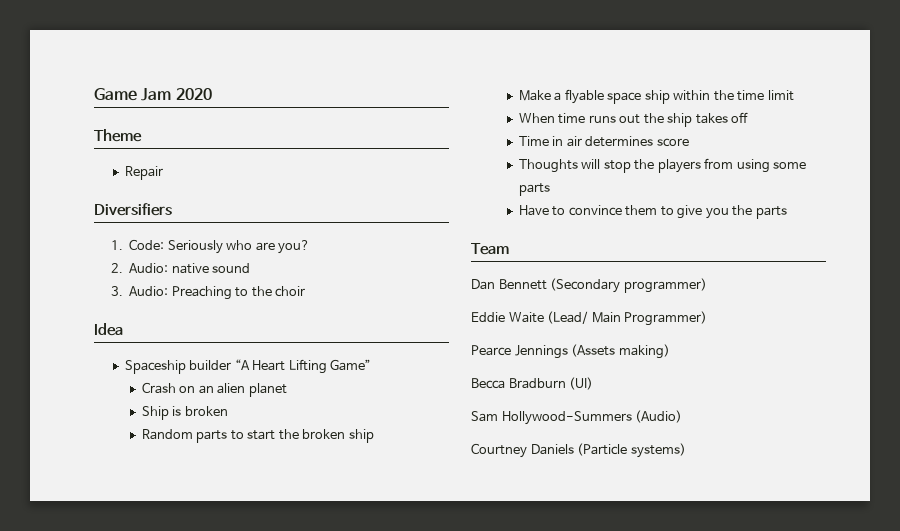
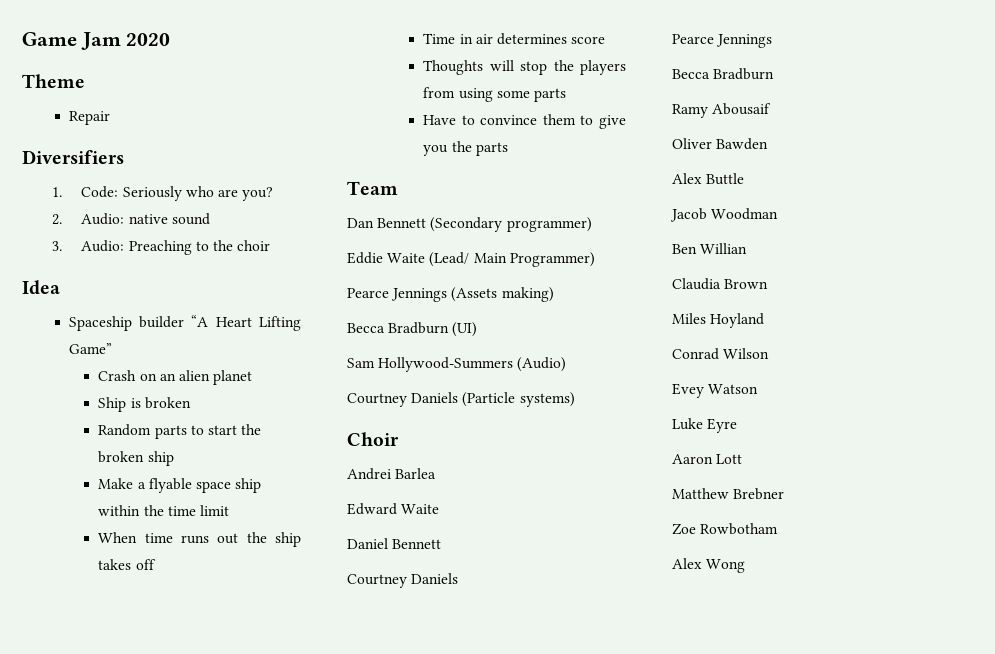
+ Choir
+ Andrei Barlea
+ Edward Waite
+ Daniel Bennett
+ Courtney Daniels
+ Pearce Jennings
+ Becca Bradburn
+ Ramy Abousaif
+ Oliver Bawden
+ Alex Buttle
+ Jacob Woodman
+ Ben Willian
+ Claudia Brown
+ Miles Hoyland
+ Conrad Wilson
+ Evey Watson
+ Luke Eyre
+ Aaron Lott
+ Matthew Brebner
+ Zoe Rowbotham
+ Alex Wong

